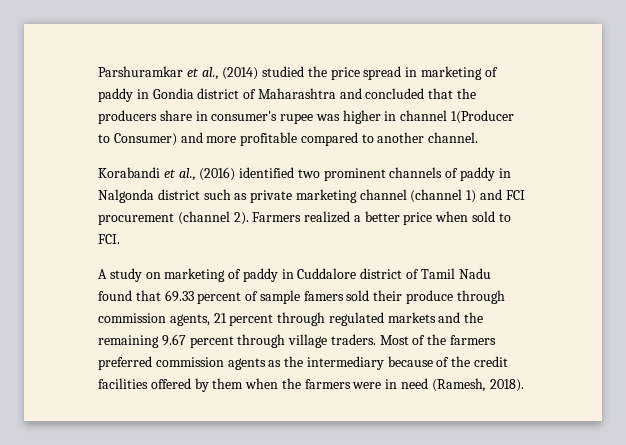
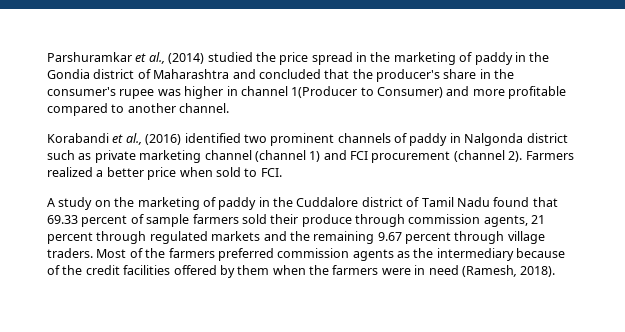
- Parshuramkar et al., (2014) studied the price spread in marketing of paddy in Gondia district of Maharashtra and concluded that the producers share in consumer's rupee was higher in channel 1(Producer to Consumer) and more profitable compared to another channel.
+ Parshuramkar et al., (2014) studied the price spread in the marketing of paddy in the Gondia district of Maharashtra and concluded that the producer's share in the consumer's rupee was higher in channel 1(Producer to Consumer) and more profitable compared to another channel.
- A study on marketing of paddy in Cuddalore district of Tamil Nadu found that 69.33 percent of sample famers sold their produce through commission agents, 21 percent through regulated markets and the remaining 9.67 percent through village traders.
+ A study on the marketing of paddy in the Cuddalore district of Tamil Nadu found that 69.33 percent of sample farmers sold their produce through commission agents, 21 percent through regulated markets and the remaining 9.67 percent through village traders.

